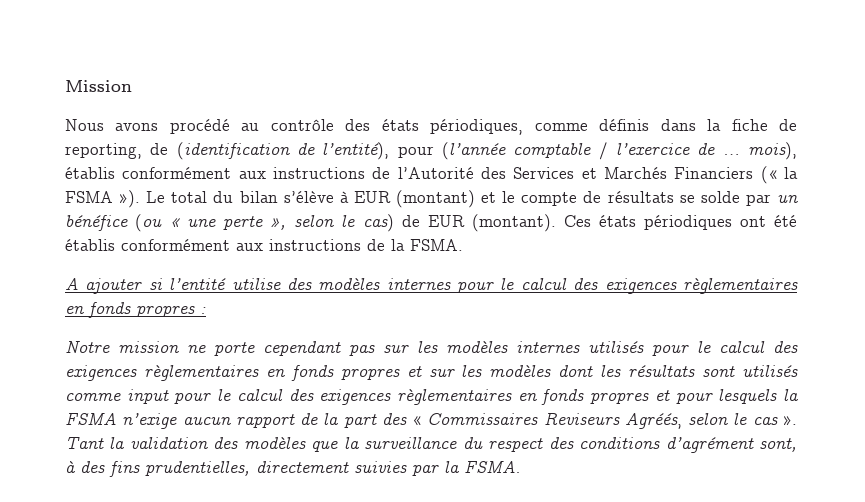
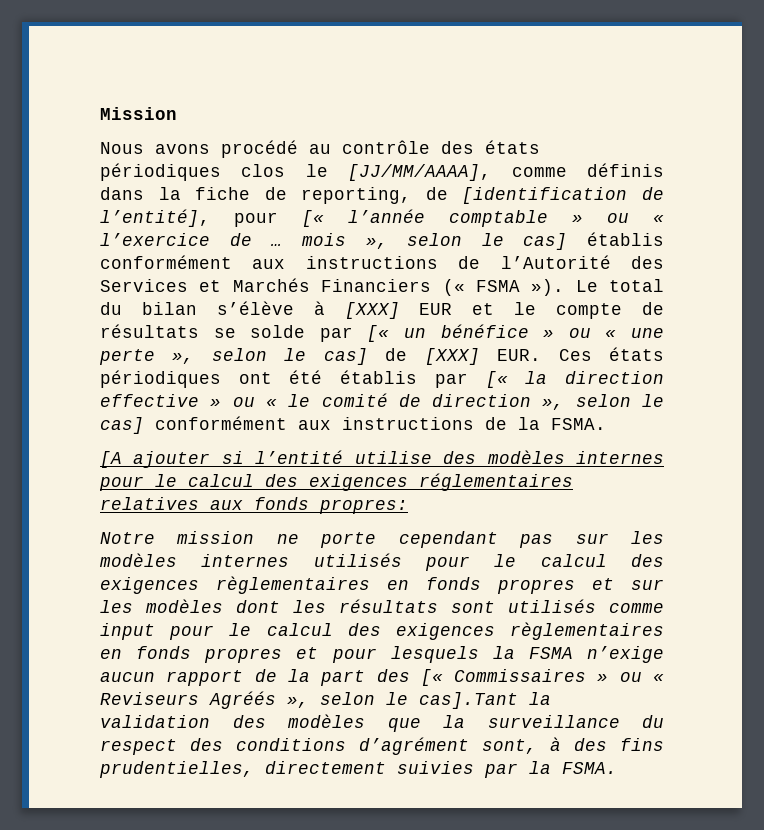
- Nous avons procédé au contrôle des états périodiques, comme définis dans la fiche de reporting, de (identification de l’entité), pour (l’année comptable / l’exercice de … mois), établis conformément aux instructions de l’Autorité des Services et Marchés Financiers (« la FSMA »).
+ Nous avons procédé au contrôle des états périodiques clos le [JJ/MM/AAAA], comme définis dans la fiche de reporting, de [identification de l’entité], pour [« l’année comptable » ou « l’exercice de … mois », selon le cas] établis conformément aux instructions de l’Autorité des Services et Marchés Financiers (« FSMA »).
- Le total du bilan s’élève à EUR (montant) et le compte de résultats se solde par un bénéfice (ou « une perte », selon le cas) de EUR (montant). Ces états périodiques ont été établis conformément aux instructions de la FSMA.
+ Le total du bilan s’élève à [XXX] EUR et le compte de résultats se solde par [« un bénéfice » ou « une perte », selon le cas] de [XXX] EUR. Ces états périodiques ont été établis par [« la direction effective » ou « le comité de direction », selon le cas] conformément aux instructions de la FSMA.
- A ajouter si l’entité utilise des modèles internes pour le calcul des exigences règlementaires en fonds propres :
+ [A ajouter si l’entité utilise des modèles internes pour le calcul des exigences réglementaires relatives aux fonds propres:
- Notre mission ne porte cependant pas sur les modèles internes utilisés pour le calcul des exigences règlementaires en fonds propres et sur les modèles dont les résultats sont utilisés comme input pour le calcul des exigences règlementaires en fonds propres et pour lesquels la FSMA n’exige aucun rapport de la part des « Commissaires Reviseurs Agréés, selon le cas ». Tant la validation des modèles que la surveillance du respect des conditions d’agrément sont, à des fins prudentielles, directement suivies par la FSMA.
+ Notre mission ne porte cependant pas sur les modèles internes utilisés pour le calcul des exigences règlementaires en fonds propres et sur les modèles dont les résultats sont utilisés comme input pour le calcul des exigences règlementaires en fonds propres et pour lesquels la FSMA n’exige aucun rapport de la part des [« Commissaires » ou « Reviseurs Agréés », selon le cas].Tant la validation des modèles que la surveillance du respect des conditions d’agrément sont, à des fins prudentielles, directement suivies par la FSMA.

